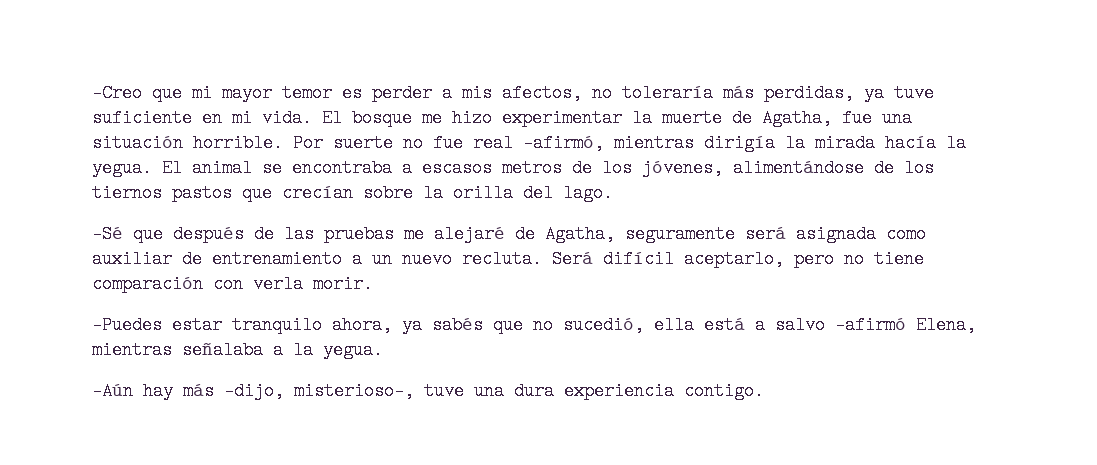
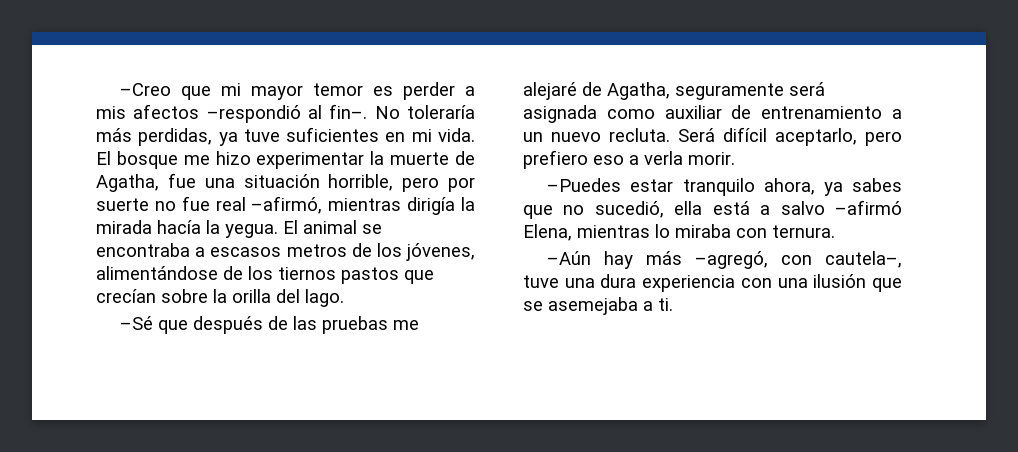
- –Creo que mi mayor temor es perder a mis afectos, no toleraría más perdidas, ya tuve suficiente en mi vida.
+ –Creo que mi mayor temor es perder a mis afectos –respondió al fin–. No toleraría más perdidas, ya tuve suficientes en mi vida.
- El bosque me hizo experimentar la muerte de Agatha, fue una situación horrible. Por suerte no fue real –afirmó, mientras dirigía la mirada hacía la yegua.
+ El bosque me hizo experimentar la muerte de Agatha, fue una situación horrible, pero por suerte no fue real –afirmó, mientras dirigía la mirada hacía la yegua.
- Será difícil aceptarlo, pero no tiene comparación con verla morir.
+ Será difícil aceptarlo, pero prefiero eso a verla morir.
- –Puedes estar tranquilo ahora, ya sabés que no sucedió, ella está a salvo –afirmó Elena, mientras señalaba a la yegua.
+ –Puedes estar tranquilo ahora, ya sabes que no sucedió, ella está a salvo –afirmó Elena, mientras lo miraba con ternura.
- –Aún hay más –dijo, misterioso–, tuve una dura experiencia contigo.
+ –Aún hay más –agregó, con cautela–, tuve una dura experiencia con una ilusión que se asemejaba a ti.

